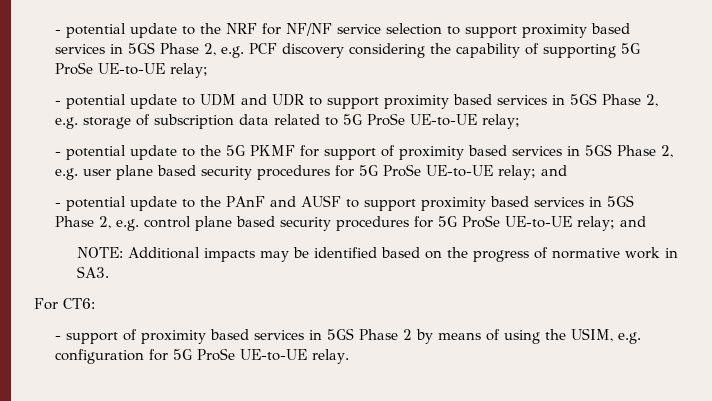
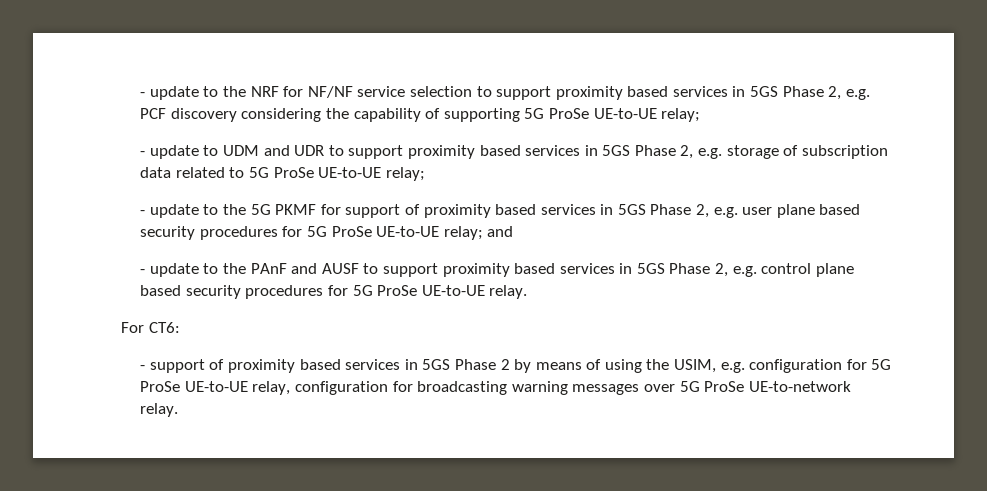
- - potential update to the NRF for NF/NF service selection to support proximity based services in 5GS Phase 2, e.g. PCF discovery considering the capability of supporting 5G ProSe UE-to-UE relay;
+ - update to the NRF for NF/NF service selection to support proximity based services in 5GS Phase 2, e.g. PCF discovery considering the capability of supporting 5G ProSe UE-to-UE relay;
- - potential update to UDM and UDR to support proximity based services in 5GS Phase 2, e.g. storage of subscription data related to 5G ProSe UE-to-UE relay;
+ - update to UDM and UDR to support proximity based services in 5GS Phase 2, e.g. storage of subscription data related to 5G ProSe UE-to-UE relay;
- - potential update to the 5G PKMF for support of proximity based services in 5GS Phase 2, e.g. user plane based security procedures for 5G ProSe UE-to-UE relay; and
+ - update to the 5G PKMF for support of proximity based services in 5GS Phase 2, e.g. user plane based security procedures for 5G ProSe UE-to-UE relay; and
- - potential update to the PAnF and AUSF to support proximity based services in 5GS Phase 2, e.g. control plane based security procedures for 5G ProSe UE-to-UE relay; and
- NOTE: Additional impacts may be identified based on the progress of normative work in SA3.
+ - update to the PAnF and AUSF to support proximity based services in 5GS Phase 2, e.g. control plane based security procedures for 5G ProSe UE-to-UE relay.
- - support of proximity based services in 5GS Phase 2 by means of using the USIM, e.g. configuration for 5G ProSe UE-to-UE relay.
+ - support of proximity based services in 5GS Phase 2 by means of using the USIM, e.g. configuration for 5G ProSe UE-to-UE relay, configuration for broadcasting warning messages over 5G ProSe UE-to-network relay.

